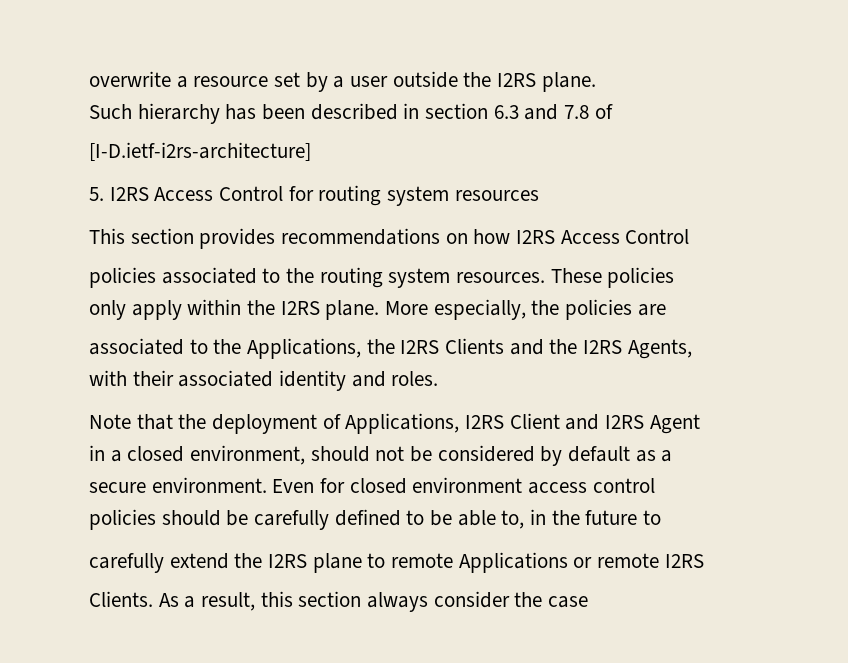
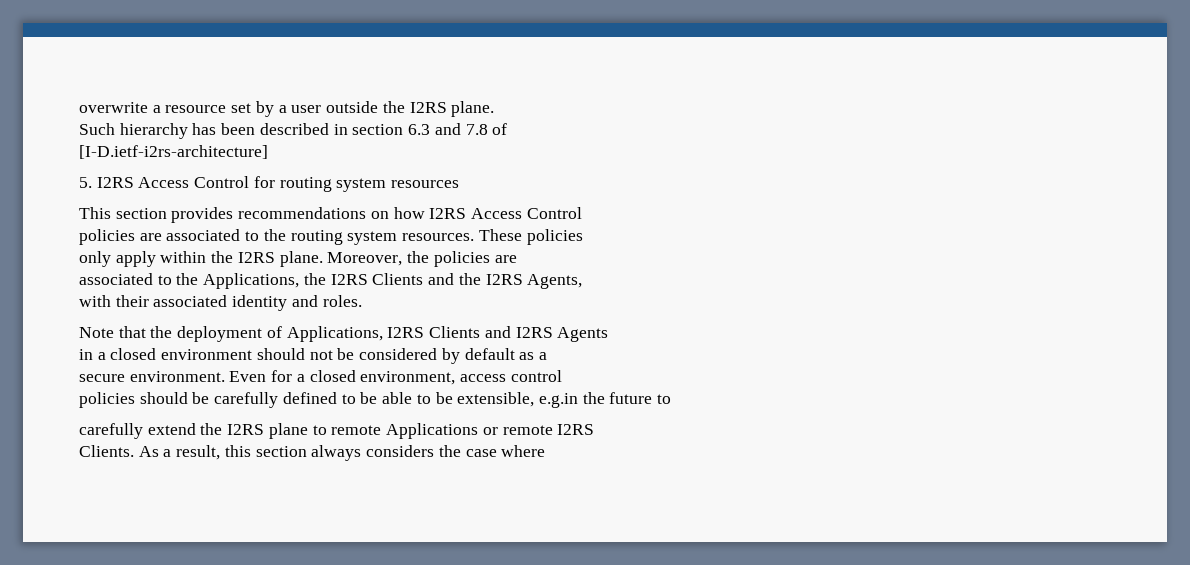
- policies associated to the routing system resources.
+ policies are associated to the routing system resources.
- More especially, the policies are
+ Moreover, the policies are
- Note that the deployment of Applications, I2RS Client and I2RS Agent
+ Note that the deployment of Applications, I2RS Clients and I2RS Agents
- in a closed environment, should not be considered by default as a
+ in a closed environment should not be considered by default as a
- Even for closed environment access control
+ Even for a closed environment, access control
- policies should be carefully defined to be able to, in the future to
+ policies should be carefully defined to be able to be extensible, e.g.in the future to
- As a result, this section always consider the case
+ As a result, this section always considers the case where

